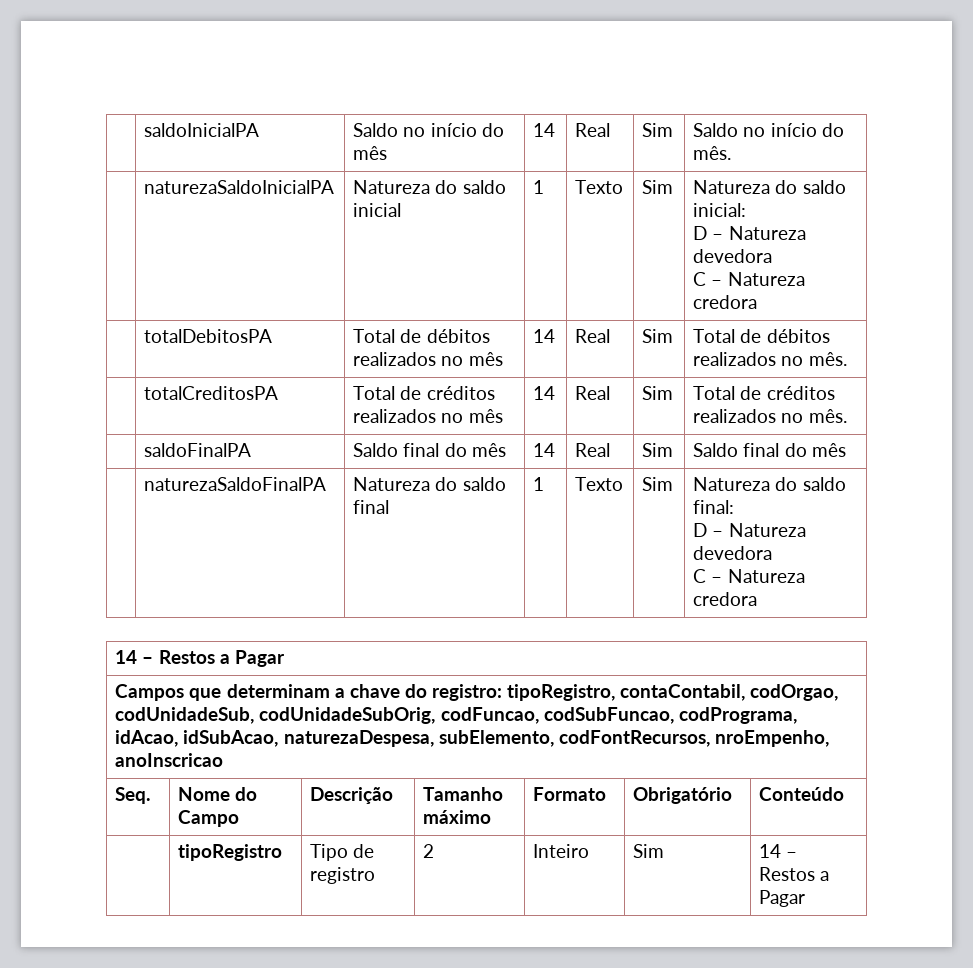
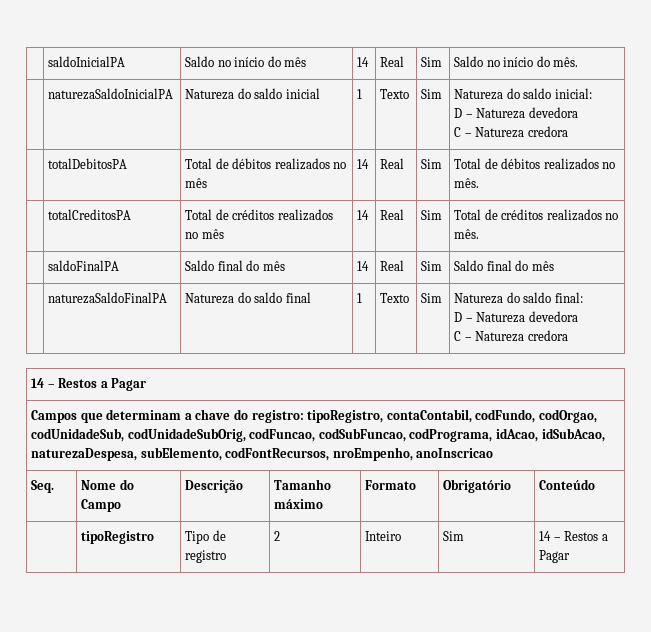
- Campos que determinam a chave do registro: tipoRegistro, contaContabil, codOrgao, codUnidadeSub, codUnidadeSubOrig, codFuncao, codSubFuncao, codPrograma, idAcao, idSubAcao, naturezaDespesa, subElemento, codFontRecursos, nroEmpenho, anoInscricao
+ Campos que determinam a chave do registro: tipoRegistro, contaContabil, codFundo, codOrgao, codUnidadeSub, codUnidadeSubOrig, codFuncao, codSubFuncao, codPrograma, idAcao, idSubAcao, naturezaDespesa, subElemento, codFontRecursos, nroEmpenho, anoInscricao

